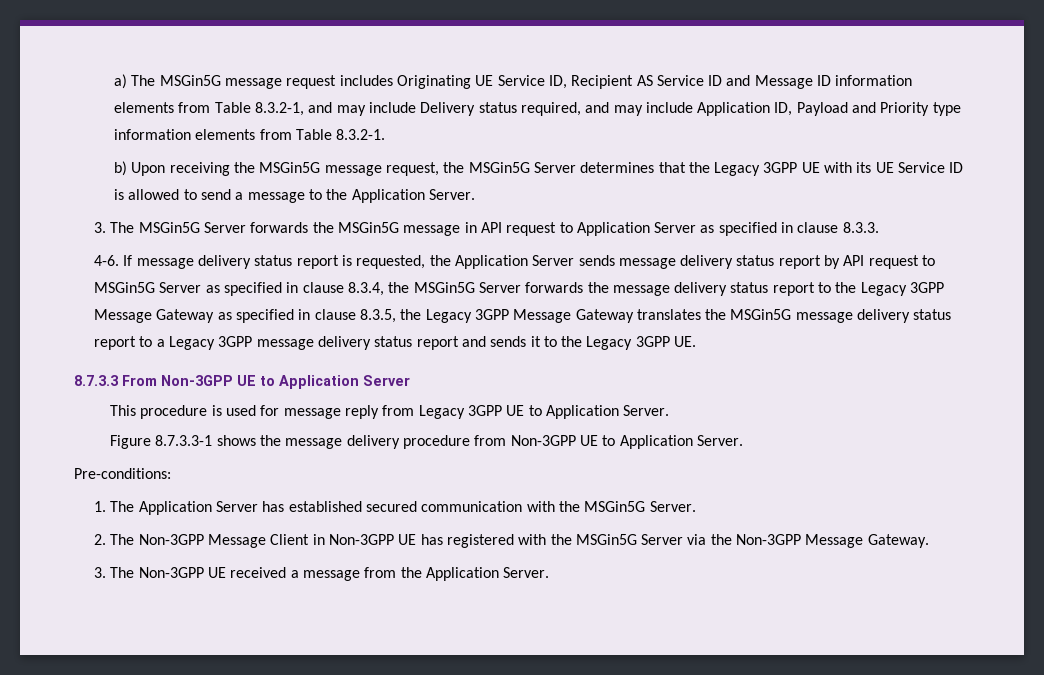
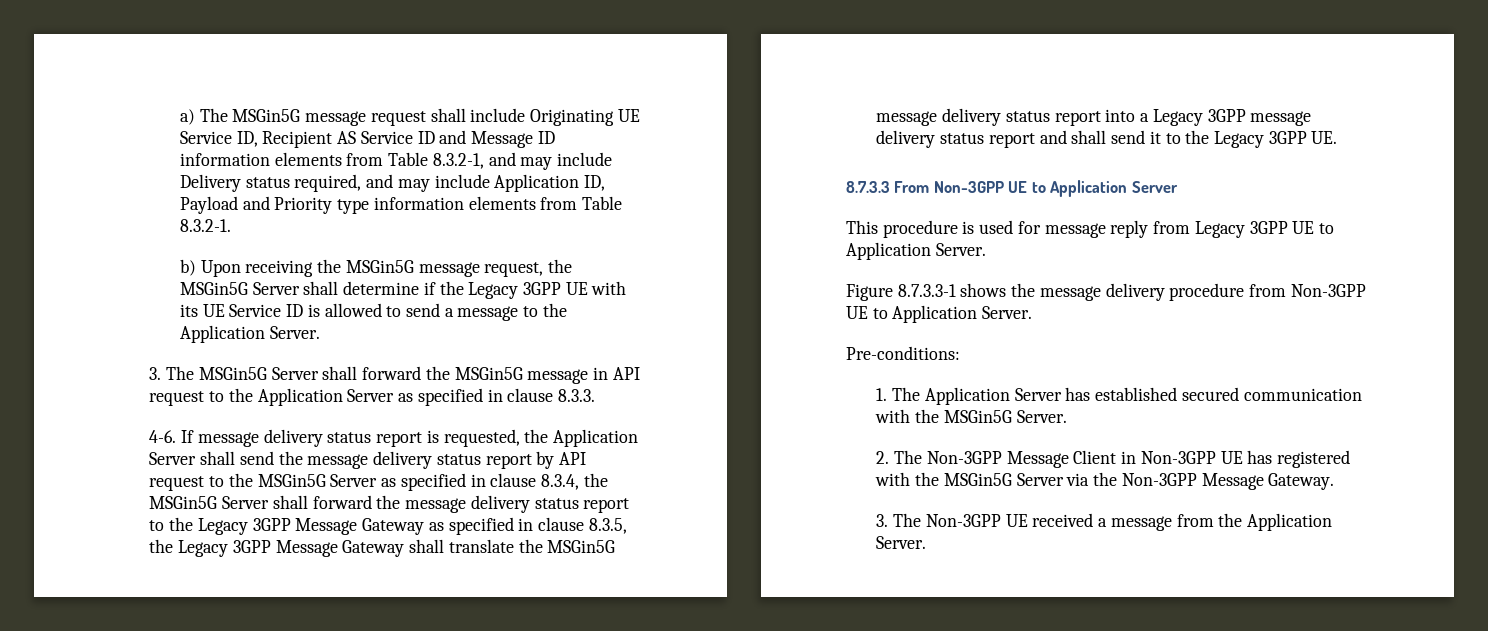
- a) The MSGin5G message request includes Originating UE Service ID, Recipient AS Service ID and Message ID information elements from Table 8.3.2-1, and may include Delivery status required, and may include Application ID, Payload and Priority type information elements from Table 8.3.2-1.
+ a) The MSGin5G message request shall include Originating UE Service ID, Recipient AS Service ID and Message ID information elements from Table 8.3.2-1, and may include Delivery status required, and may include Application ID, Payload and Priority type information elements from Table 8.3.2-1.
- b) Upon receiving the MSGin5G message request, the MSGin5G Server determines that the Legacy 3GPP UE with its UE Service ID is allowed to send a message to the Application Server.
+ b) Upon receiving the MSGin5G message request, the MSGin5G Server shall determine if the Legacy 3GPP UE with its UE Service ID is allowed to send a message to the Application Server.
- 3. The MSGin5G Server forwards the MSGin5G message in API request to Application Server as specified in clause 8.3.3.
+ 3. The MSGin5G Server shall forward the MSGin5G message in API request to the Application Server as specified in clause 8.3.3.
- If message delivery status report is requested, the Application Server sends message delivery status report by API request to MSGin5G Server as specified in clause 8.3.4, the MSGin5G Server forwards the message delivery status report to the Legacy 3GPP Message Gateway as specified in clause 8.3.5, the Legacy 3GPP Message Gateway translates the MSGin5G message delivery status report to a Legacy 3GPP message delivery status report and sends it to the Legacy 3GPP UE.
+ If message delivery status report is requested, the Application Server shall send the message delivery status report by API request to the MSGin5G Server as specified in clause 8.3.4, the MSGin5G Server shall forward the message delivery status report to the Legacy 3GPP Message Gateway as specified in clause 8.3.5, the Legacy 3GPP Message Gateway shall translate the MSGin5G message delivery status report into a Legacy 3GPP message delivery status report and shall send it to the Legacy 3GPP UE.

